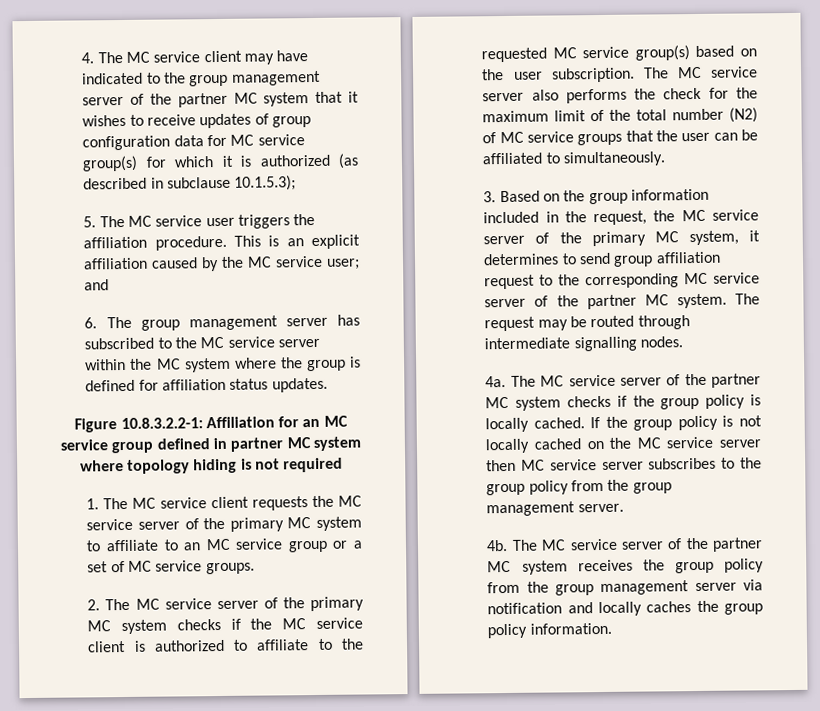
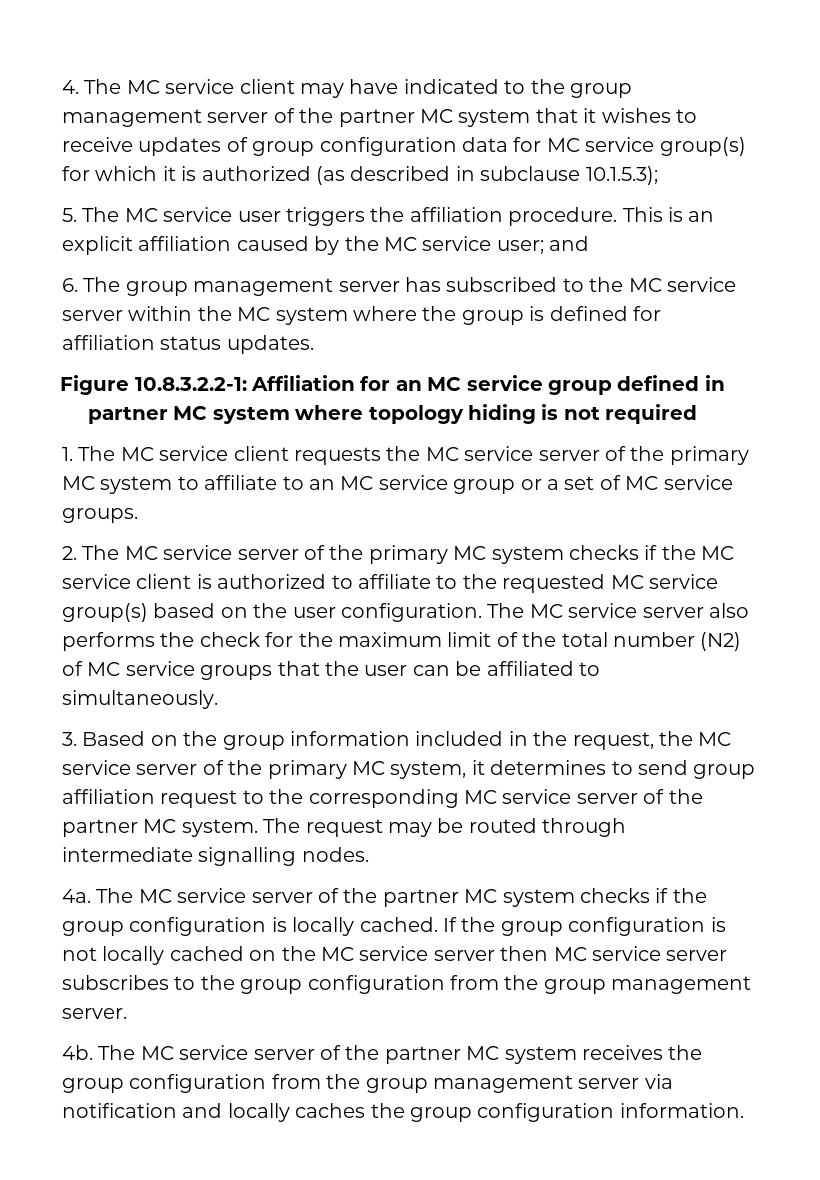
- 2. The MC service server of the primary MC system checks if the MC service client is authorized to affiliate to the requested MC service group(s) based on the user subscription.
+ 2. The MC service server of the primary MC system checks if the MC service client is authorized to affiliate to the requested MC service group(s) based on the user configuration.
- The MC service server of the partner MC system checks if the group policy is locally cached.
+ The MC service server of the partner MC system checks if the group configuration is locally cached.
- If the group policy is not locally cached on the MC service server then MC service server subscribes to the group policy from the group management server.
+ If the group configuration is not locally cached on the MC service server then MC service server subscribes to the group configuration from the group management server.
- The MC service server of the partner MC system receives the group policy from the group management server via notification and locally caches the group policy information.
+ The MC service server of the partner MC system receives the group configuration from the group management server via notification and locally caches the group configuration information.

